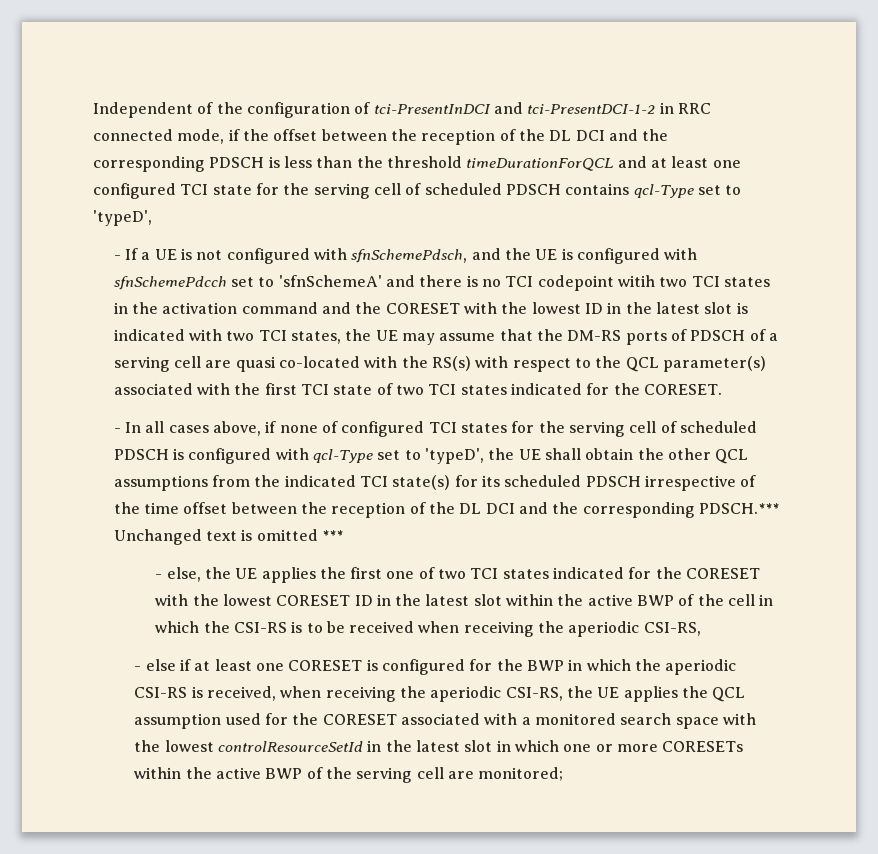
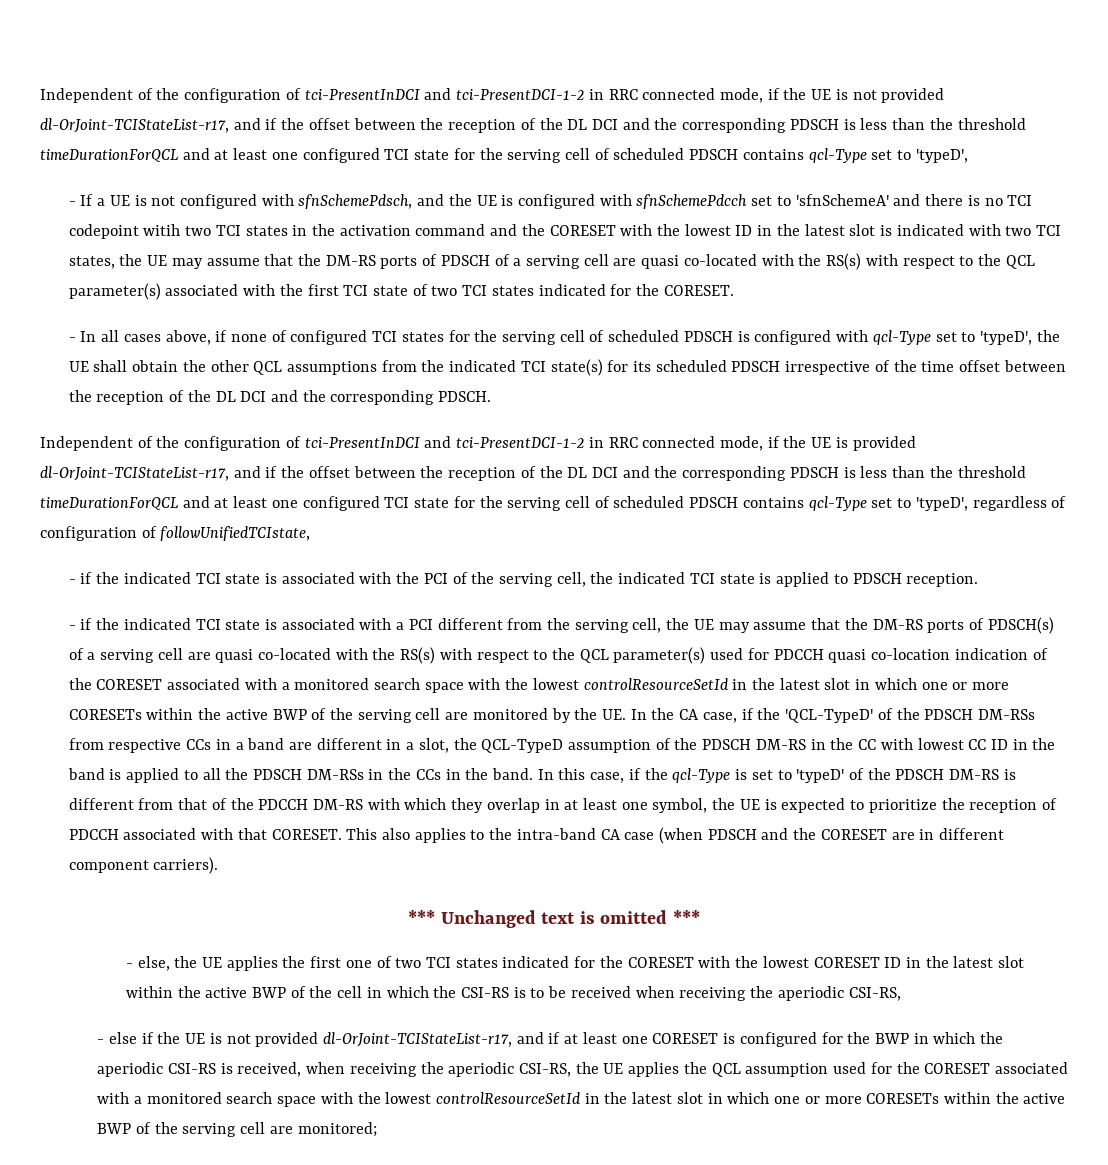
- Independent of the configuration of tci-PresentInDCI and tci-PresentDCI-1-2 in RRC connected mode, if the offset between the reception of the DL DCI and the corresponding PDSCH is less than the threshold timeDurationForQCL and at least one configured TCI state for the serving cell of scheduled PDSCH contains qcl-Type set to 'typeD',
+ Independent of the configuration of tci-PresentInDCI and tci-PresentDCI-1-2 in RRC connected mode, if the UE is not provided dl-OrJoint-TCIStateList-r17, and if the offset between the reception of the DL DCI and the corresponding PDSCH is less than the threshold timeDurationForQCL and at least one configured TCI state for the serving cell of scheduled PDSCH contains qcl-Type set to 'typeD',
- - In all cases above, if none of configured TCI states for the serving cell of scheduled PDSCH is configured with qcl-Type set to 'typeD', the UE shall obtain the other QCL assumptions from the indicated TCI state(s) for its scheduled PDSCH irrespective of the time offset between the reception of the DL DCI and the corresponding PDSCH.*** Unchanged text is omitted ***
+ - In all cases above, if none of configured TCI states for the serving cell of scheduled PDSCH is configured with qcl-Type set to 'typeD', the UE shall obtain the other QCL assumptions from the indicated TCI state(s) for its scheduled PDSCH irrespective of the time offset between the reception of the DL DCI and the corresponding PDSCH.
+ Independent of the configuration of tci-PresentInDCI and tci-PresentDCI-1-2 in RRC connected mode, if the UE is provided dl-OrJoint-TCIStateList-r17, and if the offset between the reception of the DL DCI and the corresponding PDSCH is less than the threshold timeDurationForQCL and at least one configured TCI state for the serving cell of scheduled PDSCH contains qcl-Type set to 'typeD', regardless of configuration of followUnifiedTCIstate,
+ - if the indicated TCI state is associated with the PCI of the serving cell, the indicated TCI state is applied to PDSCH reception.
+ - if the indicated TCI state is associated with a PCI different from the serving cell, the UE may assume that the DM-RS ports of PDSCH(s) of a serving cell are quasi co-located with the RS(s) with respect to the QCL parameter(s) used for PDCCH quasi co-location indication of the CORESET associated with a monitored search space with the lowest controlResourceSetId in the latest slot in which one or more CORESETs within the active BWP of the serving cell are monitored by the UE. In the CA case, if the 'QCL-TypeD' of the PDSCH DM-RSs from respective CCs in a band are different in a slot, the QCL-TypeD assumption of the PDSCH DM-RS in the CC with lowest CC ID in the band is applied to all the PDSCH DM-RSs in the CCs in the band. In this case, if the qcl-Type is set to 'typeD' of the PDSCH DM-RS is different from that of the PDCCH DM-RS with which they overlap in at least one symbol, the UE is expected to prioritize the reception of PDCCH associated with that CORESET. This also applies to the intra-band CA case (when PDSCH and the CORESET are in different component carriers).
+ *** Unchanged text is omitted ***
- - else if at least one CORESET is configured for the BWP in which the aperiodic CSI-RS is received, when receiving the aperiodic CSI-RS, the UE applies the QCL assumption used for the CORESET associated with a monitored search space with the lowest controlResourceSetId in the latest slot in which one or more CORESETs within the active BWP of the serving cell are monitored;
+ - else if the UE is not provided dl-OrJoint-TCIStateList-r17, and if at least one CORESET is configured for the BWP in which the aperiodic CSI-RS is received, when receiving the aperiodic CSI-RS, the UE applies the QCL assumption used for the CORESET associated with a monitored search space with the lowest controlResourceSetId in the latest slot in which one or more CORESETs within the active BWP of the serving cell are monitored;

